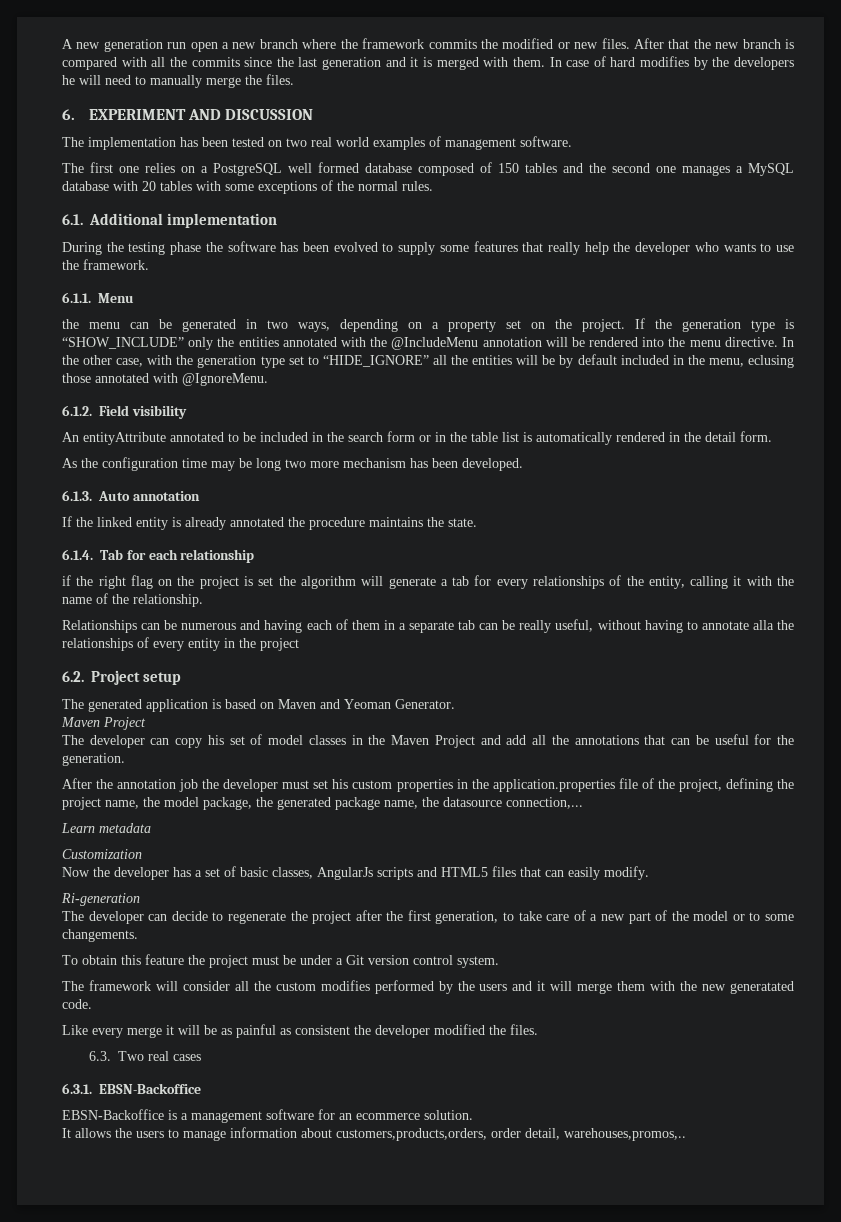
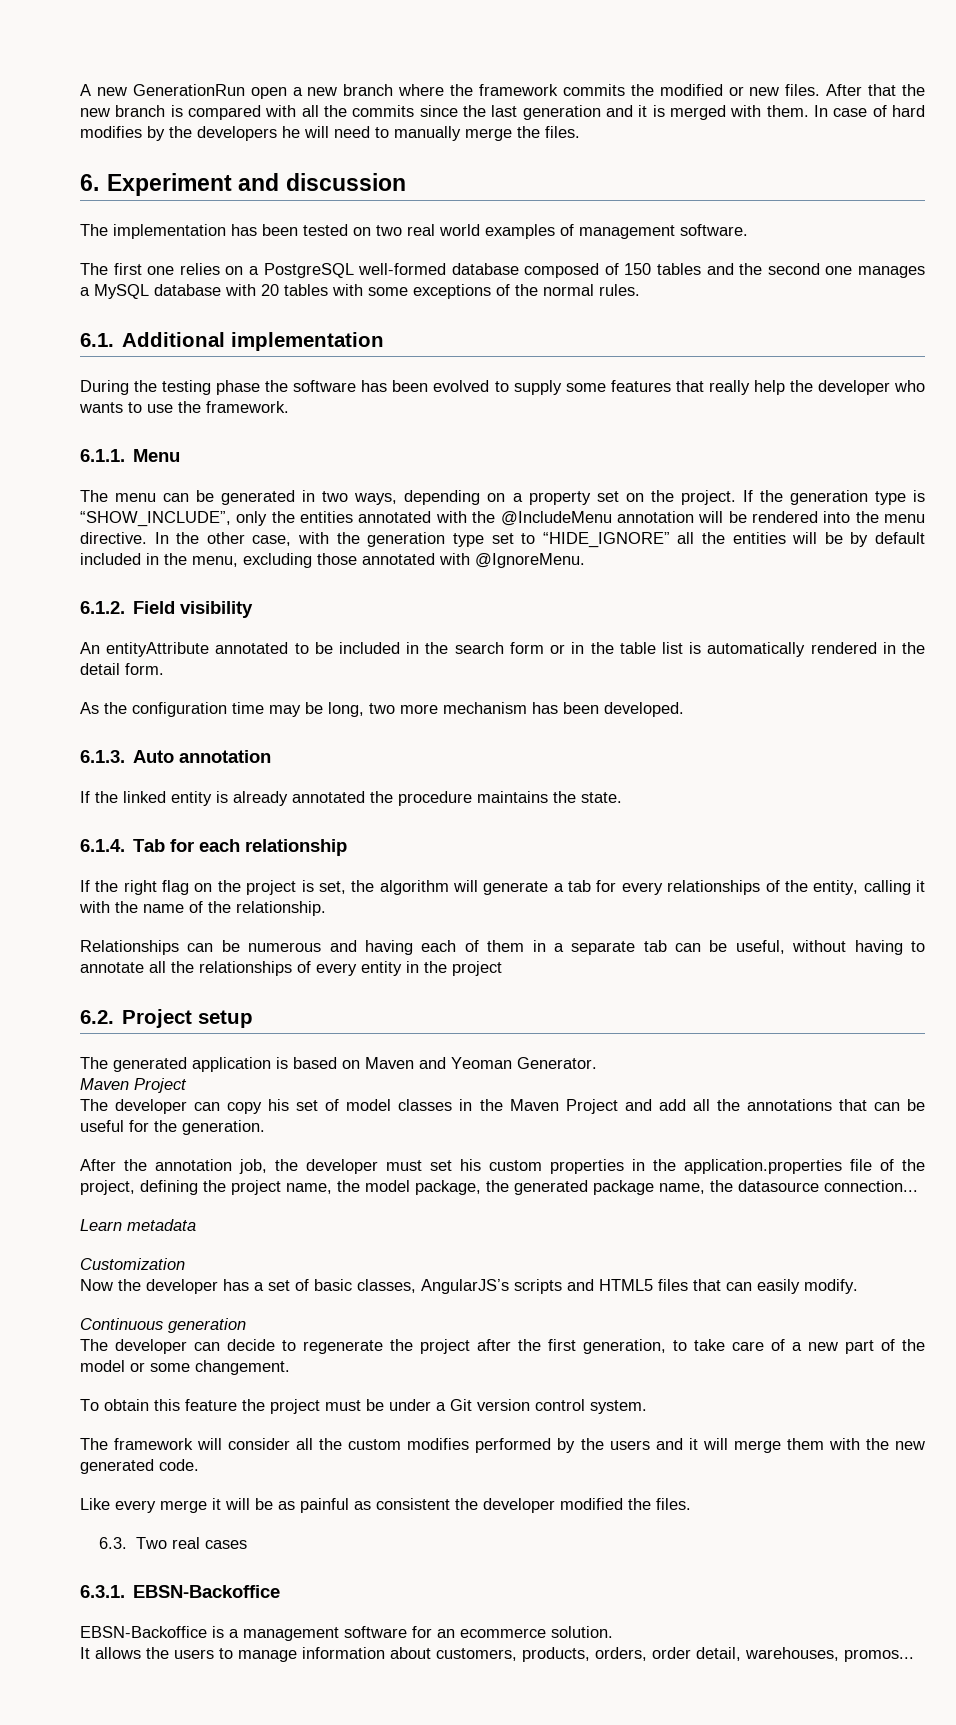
- A new generation run open a new branch where the framework commits the modified or new files.
+ A new GenerationRun open a new branch where the framework commits the modified or new files.
- 6. EXPERIMENT AND DISCUSSION
+ 6. Experiment and discussion
- The first one relies on a PostgreSQL well formed database composed of 150 tables and the second one manages a MySQL database with 20 tables with some exceptions of the normal rules.
+ The first one relies on a PostgreSQL well-formed database composed of 150 tables and the second one manages a MySQL database with 20 tables with some exceptions of the normal rules.
- the menu can be generated in two ways, depending on a property set on the project.
+ The menu can be generated in two ways, depending on a property set on the project.
- If the generation type is “SHOW_INCLUDE” only the entities annotated with the @IncludeMenu annotation will be rendered into the menu directive.
+ If the generation type is “SHOW_INCLUDE”, only the entities annotated with the @IncludeMenu annotation will be rendered into the menu directive.
- In the other case, with the generation type set to “HIDE_IGNORE” all the entities will be by default included in the menu, eclusing those annotated with @IgnoreMenu.
+ In the other case, with the generation type set to “HIDE_IGNORE” all the entities will be by default included in the menu, excluding those annotated with @IgnoreMenu.
- As the configuration time may be long two more mechanism has been developed.
+ As the configuration time may be long, two more mechanism has been developed.
- if the right flag on the project is set the algorithm will generate a tab for every relationships of the entity, calling it with the name of the relationship.
+ If the right flag on the project is set, the algorithm will generate a tab for every relationships of the entity, calling it with the name of the relationship.
- Relationships can be numerous and having each of them in a separate tab can be really useful, without having to annotate alla the relationships of every entity in the project
+ Relationships can be numerous and having each of them in a separate tab can be useful, without having to annotate all the relationships of every entity in the project
- After the annotation job the developer must set his custom properties in the application.properties file of the project, defining the project name, the model package, the generated package name, the datasource connection,...
+ After the annotation job, the developer must set his custom properties in the application.properties file of the project, defining the project name, the model package, the generated package name, the datasource connection...
- Now the developer has a set of basic classes, AngularJs scripts and HTML5 files that can easily modify.
+ Now the developer has a set of basic classes, AngularJS’s scripts and HTML5 files that can easily modify.
- Ri-generation
+ Continuous generation
- The developer can decide to regenerate the project after the first generation, to take care of a new part of the model or to some changements.
+ The developer can decide to regenerate the project after the first generation, to take care of a new part of the model or some changement.
- The framework will consider all the custom modifies performed by the users and it will merge them with the new generatated code.
+ The framework will consider all the custom modifies performed by the users and it will merge them with the new generated code.
- It allows the users to manage information about customers,products,orders, order detail, warehouses,promos,..
+ It allows the users to manage information about customers, products, orders, order detail, warehouses, promos...

